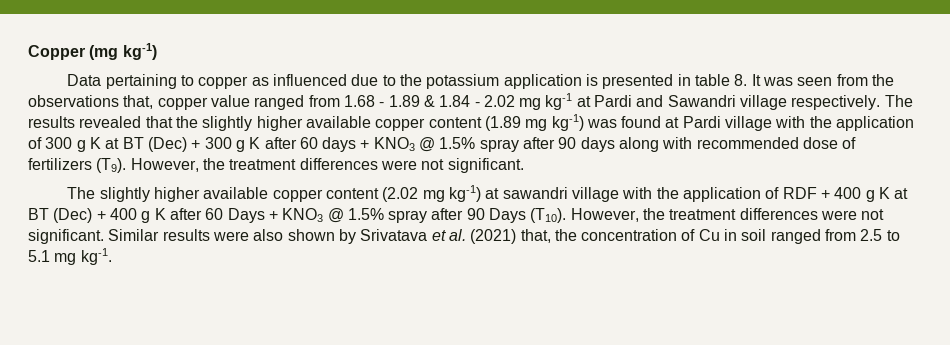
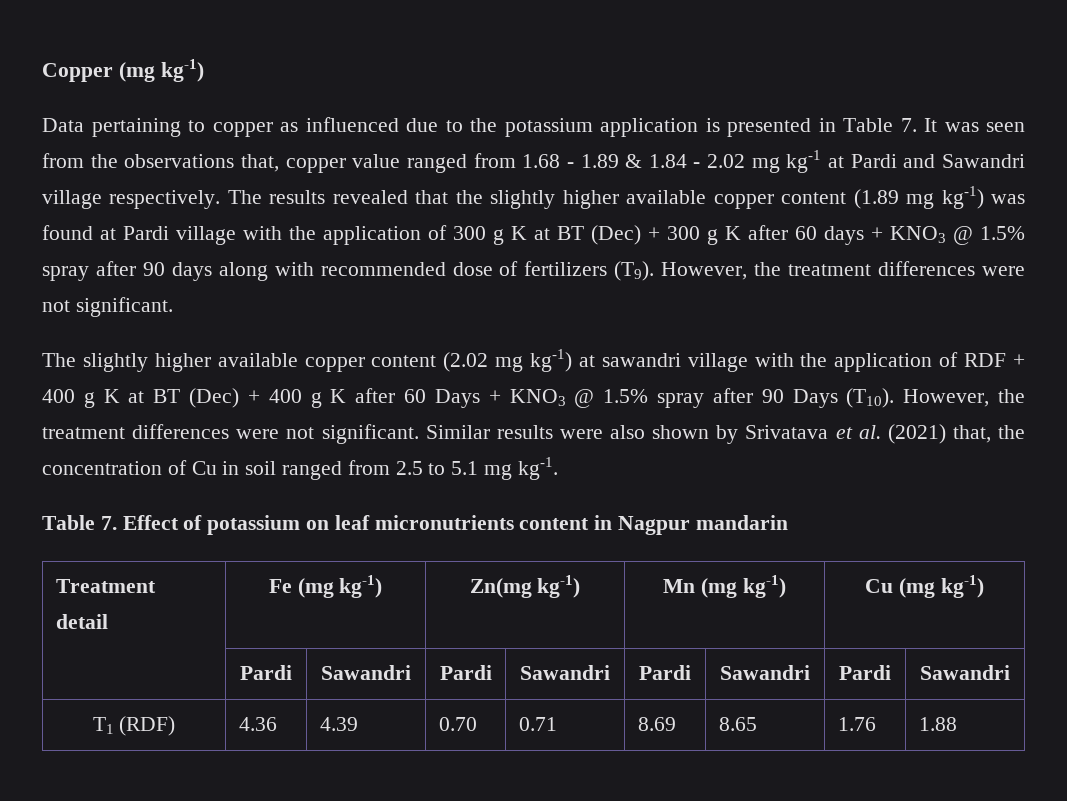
- Data pertaining to copper as influenced due to the potassium application is presented in table 8. It was seen from the observations that, copper value ranged from 1.68 - 1.89 & 1.84 - 2.02 mg kg-1 at Pardi and Sawandri village respectively.
+ Data pertaining to copper as influenced due to the potassium application is presented in Table 7. It was seen from the observations that, copper value ranged from 1.68 - 1.89 & 1.84 - 2.02 mg kg-1 at Pardi and Sawandri village respectively.
+ Table 7. Effect of potassium on leaf micronutrients content in Nagpur mandarin
+ Treatment detail | Fe (mg kg-1) | Zn(mg kg-1) | Mn (mg kg-1) | Cu (mg kg-1)
+ | Pardi | Sawandri | Pardi | Sawandri | Pardi | Sawandri | Pardi | Sawandri
+ T1 (RDF) | 4.36 | 4.39 | 0.70 | 0.71 | 8.69 | 8.65 | 1.76 | 1.88

